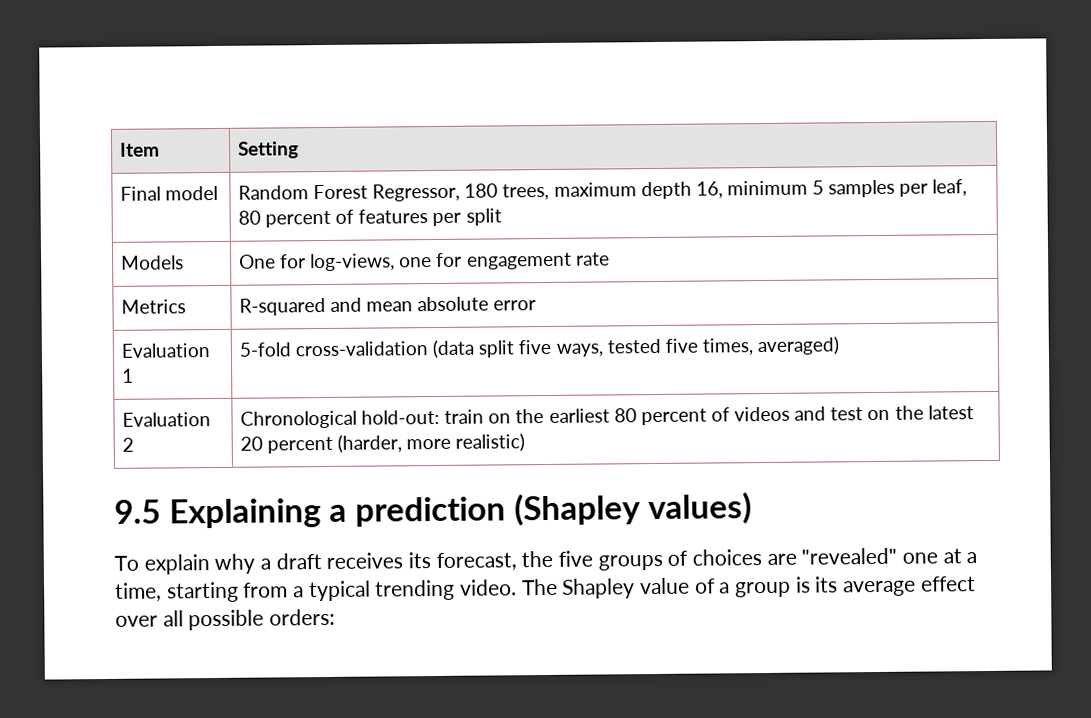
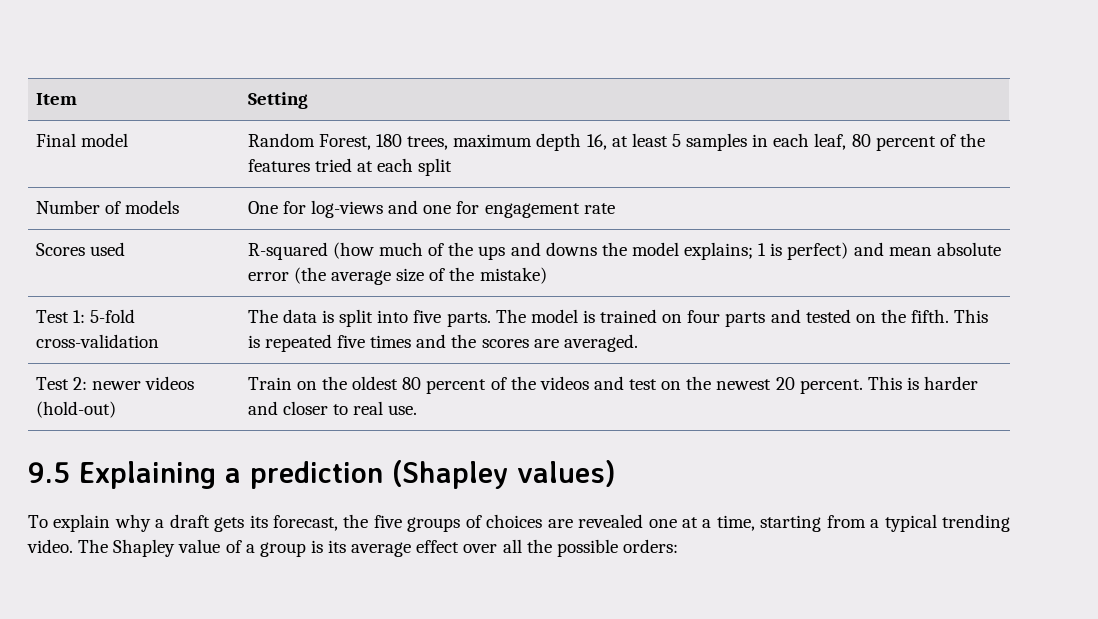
- Final model | Random Forest Regressor, 180 trees, maximum depth 16, minimum 5 samples per leaf, 80 percent of features per split
- Models | One for log-views, one for engagement rate
+ Final model | Random Forest, 180 trees, maximum depth 16, at least 5 samples in each leaf, 80 percent of the features tried at each split
+ Number of models | One for log-views and one for engagement rate
- Metrics | R-squared and mean absolute error
- Evaluation 1 | 5-fold cross-validation (data split five ways, tested five times, averaged)
- Evaluation 2 | Chronological hold-out: train on the earliest 80 percent of videos and test on the latest 20 percent (harder, more realistic)
+ Scores used | R-squared (how much of the ups and downs the model explains; 1 is perfect) and mean absolute error (the average size of the mistake)
+ Test 1: 5-fold cross-validation | The data is split into five parts. The model is trained on four parts and tested on the fifth. This is repeated five times and the scores are averaged.
+ Test 2: newer videos (hold-out) | Train on the oldest 80 percent of the videos and test on the newest 20 percent. This is harder and closer to real use.
- To explain why a draft receives its forecast, the five groups of choices are "revealed" one at a time, starting from a typical trending video.
+ To explain why a draft gets its forecast, the five groups of choices are revealed one at a time, starting from a typical trending video.
- The Shapley value of a group is its average effect over all possible orders:
+ The Shapley value of a group is its average effect over all the possible orders:

